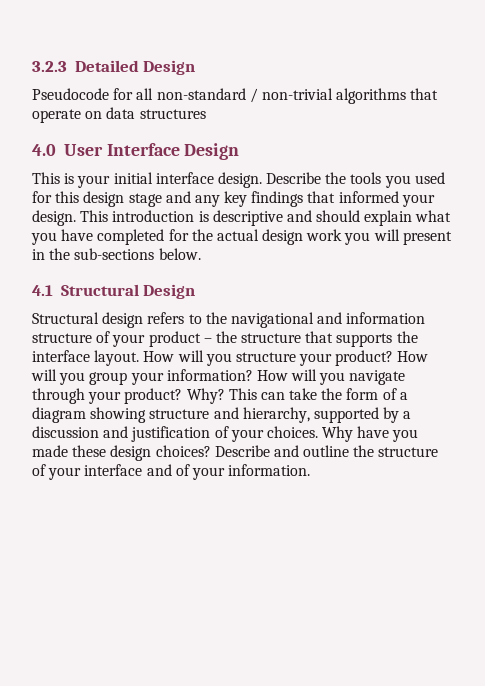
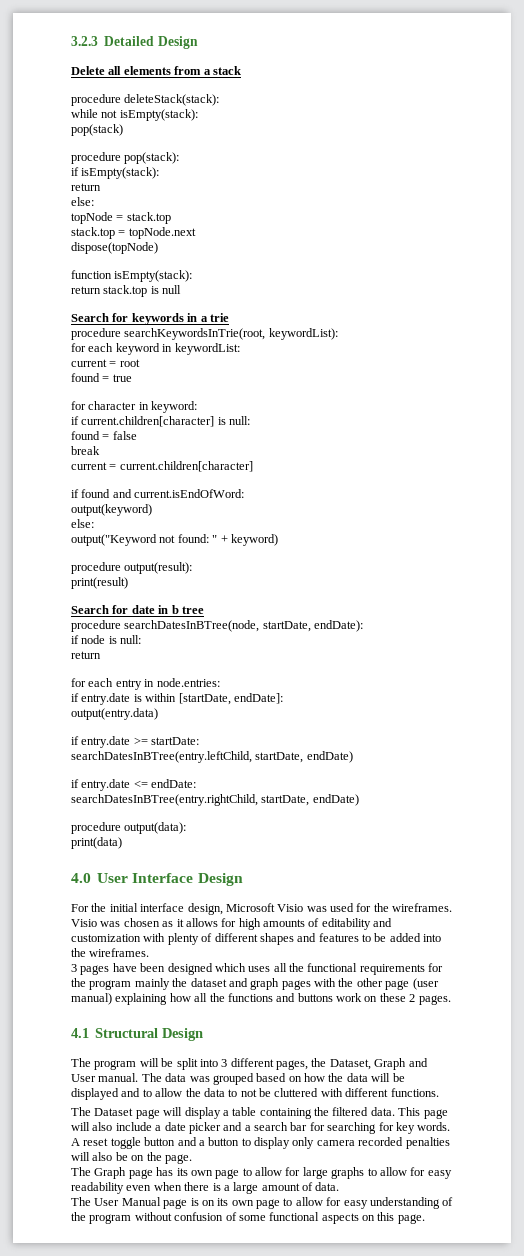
- Pseudocode for all non-standard / non-trivial algorithms that operate on data structures
+ Delete all elements from a stack
+ procedure deleteStack(stack):
+ while not isEmpty(stack):
+ pop(stack)
+ procedure pop(stack):
+ if isEmpty(stack):
+ return
+ else:
+ topNode = stack.top
+ stack.top = topNode.next
+ dispose(topNode)
+ function isEmpty(stack):
+ return stack.top is null
+ Search for keywords in a trie
+ procedure searchKeywordsInTrie(root, keywordList):
+ for each keyword in keywordList:
+ current = root
+ found = true
+ for character in keyword:
+ if current.children[character] is null:
+ found = false
+ break
+ current = current.children[character]
+ if found and current.isEndOfWord:
+ output(keyword)
+ else:
+ output("Keyword not found: " + keyword)
+ procedure output(result):
+ print(result)
+ Search for date in b tree
+ procedure searchDatesInBTree(node, startDate, endDate):
+ if node is null:
+ return
+ for each entry in node.entries:
+ if entry.date is within [startDate, endDate]:
+ output(entry.data)
+ if entry.date >= startDate:
+ searchDatesInBTree(entry.leftChild, startDate, endDate)
+ if entry.date <= endDate:
+ searchDatesInBTree(entry.rightChild, startDate, endDate)
+ procedure output(data):
+ print(data)
  4.0 User Interface Design
- This is your initial interface design. Describe the tools you used for this design stage and any key findings that informed your design. This introduction is descriptive and should explain what you have completed for the actual design work you will present in the sub-sections below.
+ For the initial interface design, Microsoft Visio was used for the wireframes. Visio was chosen as it allows for high amounts of editability and customization with plenty of different shapes and features to be added into the wireframes.
+ 3 pages have been designed which uses all the functional requirements for the program mainly the dataset and graph pages with the other page (user manual) explaining how all the functions and buttons work on these 2 pages.
  4.1 Structural Design
- Structural design refers to the navigational and information structure of your product – the structure that supports the interface layout. How will you structure your product? How will you group your information? How will you navigate through your product? Why? This can take the form of a diagram showing structure and hierarchy, supported by a discussion and justification of your choices. Why have you made these design choices? Describe and outline the structure of your interface and of your information.
+ The program will be split into 3 different pages, the Dataset, Graph and User manual. The data was grouped based on how the data will be displayed and to allow the data to not be cluttered with different functions.
+ The Dataset page will display a table containing the filtered data. This page will also include a date picker and a search bar for searching for key words. A reset toggle button and a button to display only camera recorded penalties will also be on the page.
+ The Graph page has its own page to allow for large graphs to allow for easy readability even when there is a large amount of data.
+ The User Manual page is on its own page to allow for easy understanding of the program without confusion of some functional aspects on this page.

